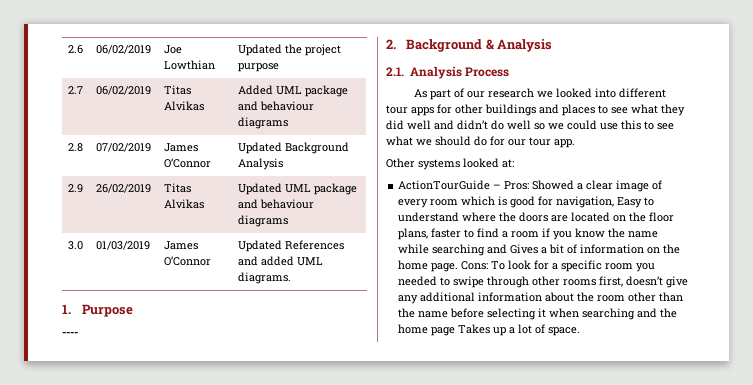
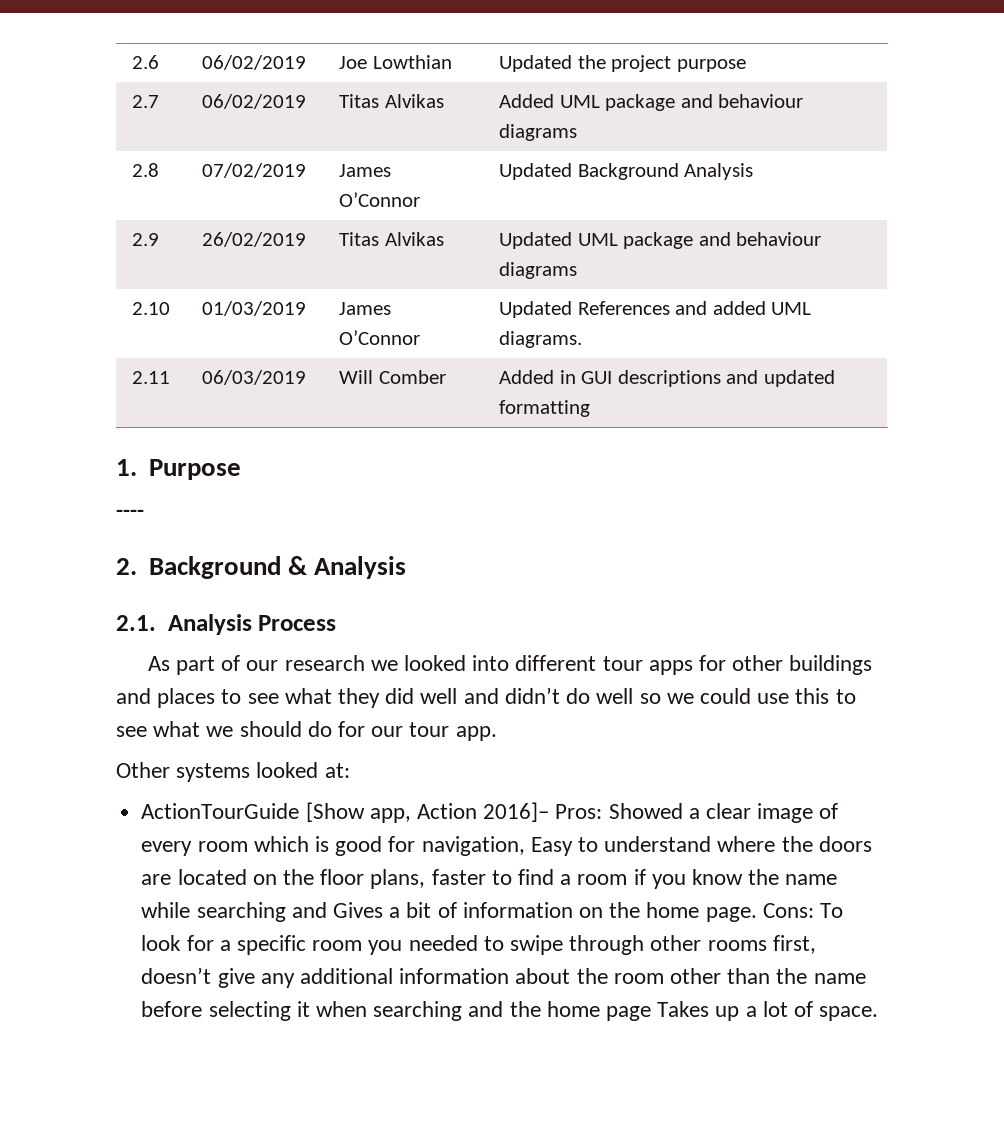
- 3.0 | 01/03/2019 | James O’Connor | Updated References and added UML diagrams.
+ 2.10 | 01/03/2019 | James O’Connor | Updated References and added UML diagrams.
+ 2.11 | 06/03/2019 | Will Comber | Added in GUI descriptions and updated formatting
- ActionTourGuide – Pros: Showed a clear image of every room which is good for navigation, Easy to understand where the doors are located on the floor plans, faster to find a room if you know the name while searching and Gives a bit of information on the home page.
+ ActionTourGuide [Show app, Action 2016]– Pros: Showed a clear image of every room which is good for navigation, Easy to understand where the doors are located on the floor plans, faster to find a room if you know the name while searching and Gives a bit of information on the home page.

